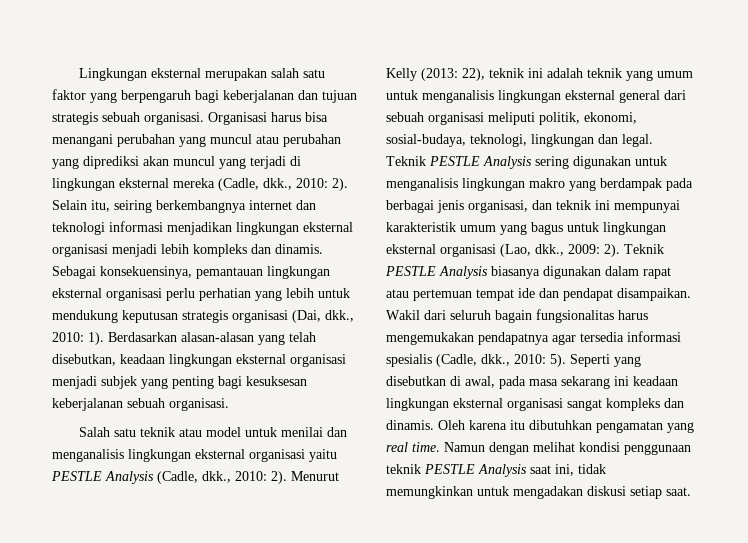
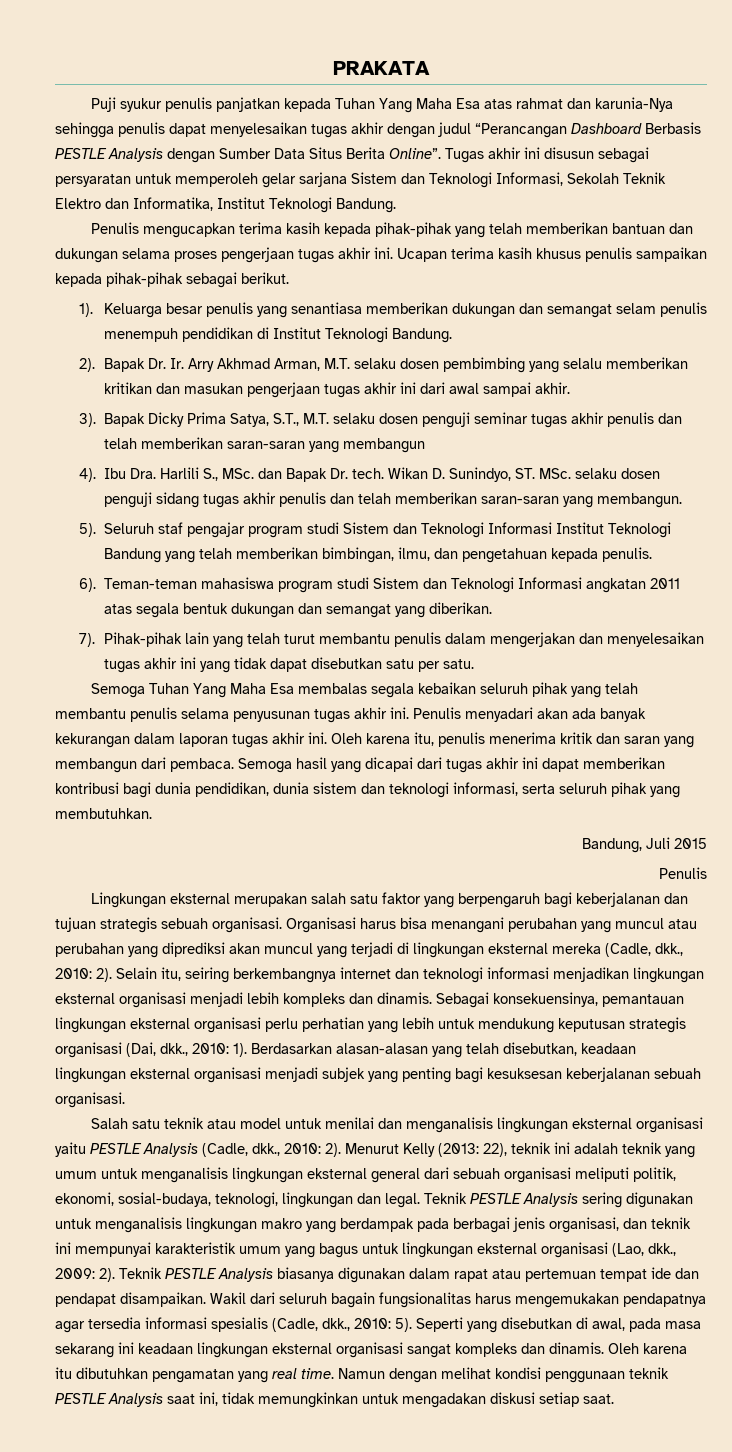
+ PRAKATA
+ Puji syukur penulis panjatkan kepada Tuhan Yang Maha Esa atas rahmat dan karunia-Nya sehingga penulis dapat menyelesaikan tugas akhir dengan judul “Perancangan Dashboard Berbasis PESTLE Analysis dengan Sumber Data Situs Berita Online”. Tugas akhir ini disusun sebagai persyaratan untuk memperoleh gelar sarjana Sistem dan Teknologi Informasi, Sekolah Teknik Elektro dan Informatika, Institut Teknologi Bandung.
+ Penulis mengucapkan terima kasih kepada pihak-pihak yang telah memberikan bantuan dan dukungan selama proses pengerjaan tugas akhir ini. Ucapan terima kasih khusus penulis sampaikan kepada pihak-pihak sebagai berikut.
+ 1). Keluarga besar penulis yang senantiasa memberikan dukungan dan semangat selam penulis menempuh pendidikan di Institut Teknologi Bandung.
+ 2). Bapak Dr. Ir. Arry Akhmad Arman, M.T. selaku dosen pembimbing yang selalu memberikan kritikan dan masukan pengerjaan tugas akhir ini dari awal sampai akhir.
+ 3). Bapak Dicky Prima Satya, S.T., M.T. selaku dosen penguji seminar tugas akhir penulis dan telah memberikan saran-saran yang membangun
+ 4). Ibu Dra. Harlili S., MSc. dan Bapak Dr. tech. Wikan D. Sunindyo, ST. MSc. selaku dosen penguji sidang tugas akhir penulis dan telah memberikan saran-saran yang membangun.
+ 5). Seluruh staf pengajar program studi Sistem dan Teknologi Informasi Institut Teknologi Bandung yang telah memberikan bimbingan, ilmu, dan pengetahuan kepada penulis.
+ 6). Teman-teman mahasiswa program studi Sistem dan Teknologi Informasi angkatan 2011 atas segala bentuk dukungan dan semangat yang diberikan.
+ 7). Pihak-pihak lain yang telah turut membantu penulis dalam mengerjakan dan menyelesaikan tugas akhir ini yang tidak dapat disebutkan satu per satu.
+ Semoga Tuhan Yang Maha Esa membalas segala kebaikan seluruh pihak yang telah membantu penulis selama penyusunan tugas akhir ini. Penulis menyadari akan ada banyak kekurangan dalam laporan tugas akhir ini. Oleh karena itu, penulis menerima kritik dan saran yang membangun dari pembaca. Semoga hasil yang dicapai dari tugas akhir ini dapat memberikan kontribusi bagi dunia pendidikan, dunia sistem dan teknologi informasi, serta seluruh pihak yang membutuhkan.
+ Bandung, Juli 2015
+ Penulis

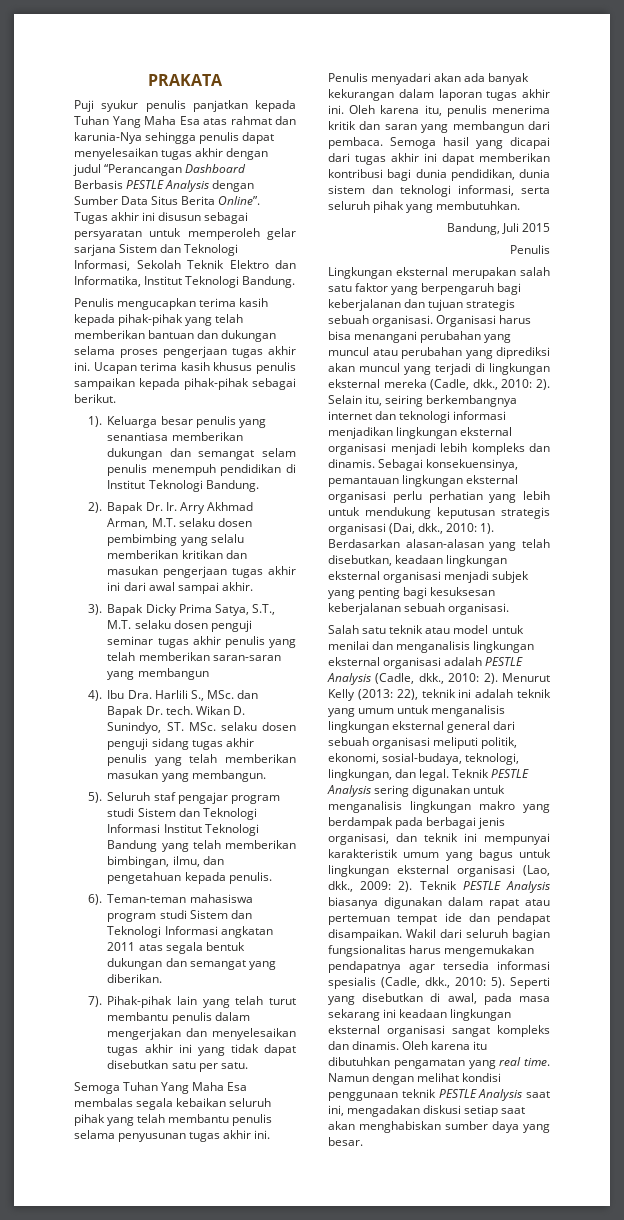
- Bapak Dicky Prima Satya, S.T., M.T. selaku dosen penguji seminar tugas akhir penulis dan telah memberikan saran-saran yang membangun
+ Bapak Dicky Prima Satya, S.T., M.T. selaku dosen penguji seminar tugas akhir penulis yang telah memberikan saran-saran yang membangun
- Wikan D. Sunindyo, ST. MSc. selaku dosen penguji sidang tugas akhir penulis dan telah memberikan saran-saran yang membangun.
+ Wikan D. Sunindyo, ST. MSc. selaku dosen penguji sidang tugas akhir penulis yang telah memberikan masukan yang membangun.
- Salah satu teknik atau model untuk menilai dan menganalisis lingkungan eksternal organisasi yaitu PESTLE Analysis (Cadle, dkk., 2010: 2).
+ Salah satu teknik atau model untuk menilai dan menganalisis lingkungan eksternal organisasi adalah PESTLE Analysis (Cadle, dkk., 2010: 2).
- Menurut Kelly (2013: 22), teknik ini adalah teknik yang umum untuk menganalisis lingkungan eksternal general dari sebuah organisasi meliputi politik, ekonomi, sosial-budaya, teknologi, lingkungan dan legal.
+ Menurut Kelly (2013: 22), teknik ini adalah teknik yang umum untuk menganalisis lingkungan eksternal general dari sebuah organisasi meliputi politik, ekonomi, sosial-budaya, teknologi, lingkungan, dan legal.
- Wakil dari seluruh bagain fungsionalitas harus mengemukakan pendapatnya agar tersedia informasi spesialis (Cadle, dkk., 2010: 5).
+ Wakil dari seluruh bagian fungsionalitas harus mengemukakan pendapatnya agar tersedia informasi spesialis (Cadle, dkk., 2010: 5).
- Namun dengan melihat kondisi penggunaan teknik PESTLE Analysis saat ini, tidak memungkinkan untuk mengadakan diskusi setiap saat.
+ Namun dengan melihat kondisi penggunaan teknik PESTLE Analysis saat ini, mengadakan diskusi setiap saat akan menghabiskan sumber daya yang besar.

